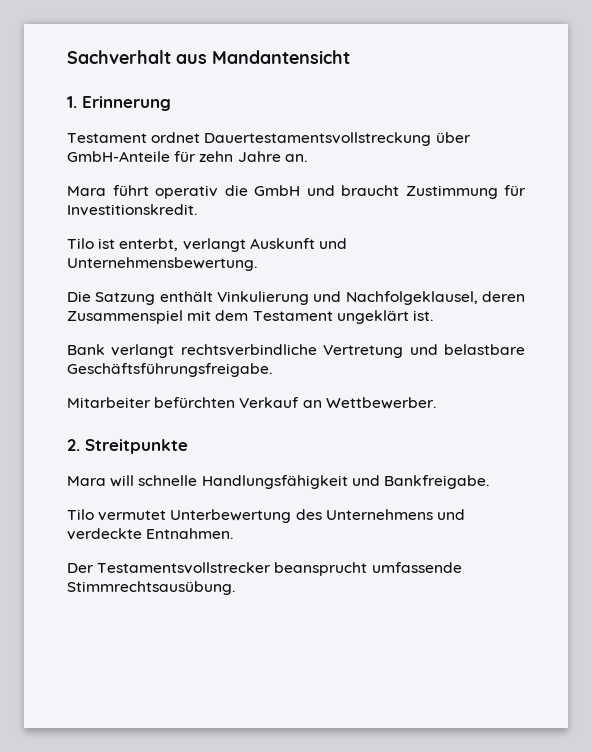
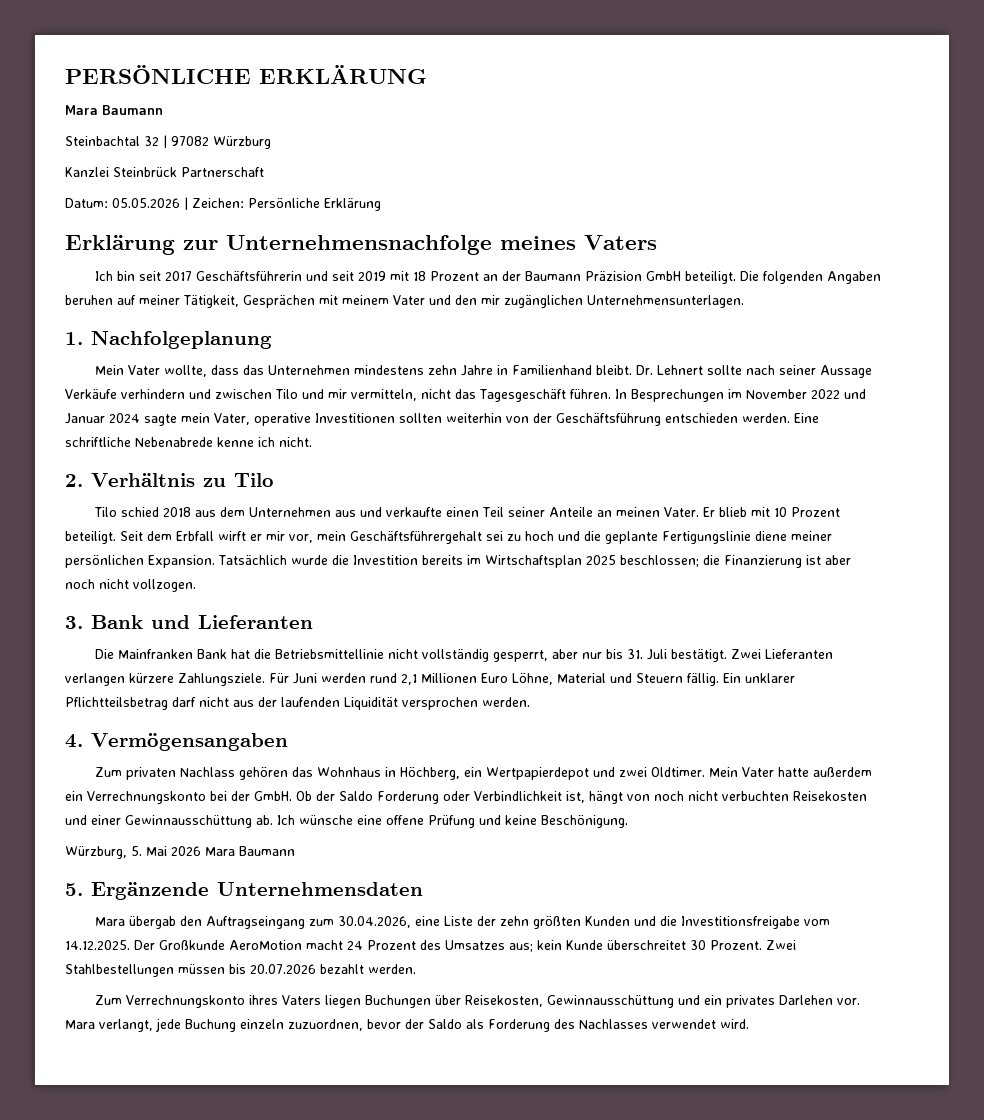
- Sachverhalt aus Mandantensicht
- 1. Erinnerung
- Testament ordnet Dauertestamentsvollstreckung über GmbH-Anteile für zehn Jahre an.
- Mara führt operativ die GmbH und braucht Zustimmung für Investitionskredit.
- Tilo ist enterbt, verlangt Auskunft und Unternehmensbewertung.
- Die Satzung enthält Vinkulierung und Nachfolgeklausel, deren Zusammenspiel mit dem Testament ungeklärt ist.
- Bank verlangt rechtsverbindliche Vertretung und belastbare Geschäftsführungsfreigabe.
- Mitarbeiter befürchten Verkauf an Wettbewerber.
- 2. Streitpunkte
- Mara will schnelle Handlungsfähigkeit und Bankfreigabe.
- Tilo vermutet Unterbewertung des Unternehmens und verdeckte Entnahmen.
- Der Testamentsvollstrecker beansprucht umfassende Stimmrechtsausübung.
+ PERSÖNLICHE ERKLÄRUNG
+ Mara Baumann
+ Steinbachtal 32 | 97082 Würzburg
+ Kanzlei Steinbrück Partnerschaft
+ Datum: 05.05.2026 | Zeichen: Persönliche Erklärung
+ Erklärung zur Unternehmensnachfolge meines Vaters
+ Ich bin seit 2017 Geschäftsführerin und seit 2019 mit 18 Prozent an der Baumann Präzision GmbH beteiligt. Die folgenden Angaben beruhen auf meiner Tätigkeit, Gesprächen mit meinem Vater und den mir zugänglichen Unternehmensunterlagen.
+ 1. Nachfolgeplanung
+ Mein Vater wollte, dass das Unternehmen mindestens zehn Jahre in Familienhand bleibt. Dr. Lehnert sollte nach seiner Aussage Verkäufe verhindern und zwischen Tilo und mir vermitteln, nicht das Tagesgeschäft führen. In Besprechungen im November 2022 und Januar 2024 sagte mein Vater, operative Investitionen sollten weiterhin von der Geschäftsführung entschieden werden. Eine schriftliche Nebenabrede kenne ich nicht.
+ 2. Verhältnis zu Tilo
+ Tilo schied 2018 aus dem Unternehmen aus und verkaufte einen Teil seiner Anteile an meinen Vater. Er blieb mit 10 Prozent beteiligt. Seit dem Erbfall wirft er mir vor, mein Geschäftsführergehalt sei zu hoch und die geplante Fertigungslinie diene meiner persönlichen Expansion. Tatsächlich wurde die Investition bereits im Wirtschaftsplan 2025 beschlossen; die Finanzierung ist aber noch nicht vollzogen.
+ 3. Bank und Lieferanten
+ Die Mainfranken Bank hat die Betriebsmittellinie nicht vollständig gesperrt, aber nur bis 31. Juli bestätigt. Zwei Lieferanten verlangen kürzere Zahlungsziele. Für Juni werden rund 2,1 Millionen Euro Löhne, Material und Steuern fällig. Ein unklarer Pflichtteilsbetrag darf nicht aus der laufenden Liquidität versprochen werden.
+ 4. Vermögensangaben
+ Zum privaten Nachlass gehören das Wohnhaus in Höchberg, ein Wertpapierdepot und zwei Oldtimer. Mein Vater hatte außerdem ein Verrechnungskonto bei der GmbH. Ob der Saldo Forderung oder Verbindlichkeit ist, hängt von noch nicht verbuchten Reisekosten und einer Gewinnausschüttung ab. Ich wünsche eine offene Prüfung und keine Beschönigung.
+ Würzburg, 5. Mai 2026 Mara Baumann
+ 5. Ergänzende Unternehmensdaten
+ Mara übergab den Auftragseingang zum 30.04.2026, eine Liste der zehn größten Kunden und die Investitionsfreigabe vom 14.12.2025. Der Großkunde AeroMotion macht 24 Prozent des Umsatzes aus; kein Kunde überschreitet 30 Prozent. Zwei Stahlbestellungen müssen bis 20.07.2026 bezahlt werden.
+ Zum Verrechnungskonto ihres Vaters liegen Buchungen über Reisekosten, Gewinnausschüttung und ein privates Darlehen vor. Mara verlangt, jede Buchung einzeln zuzuordnen, bevor der Saldo als Forderung des Nachlasses verwendet wird.

